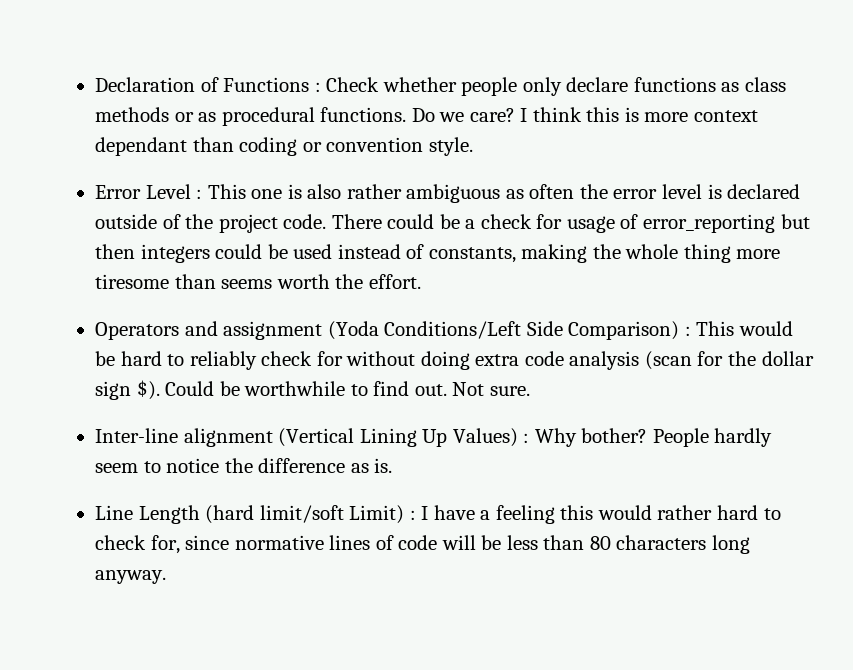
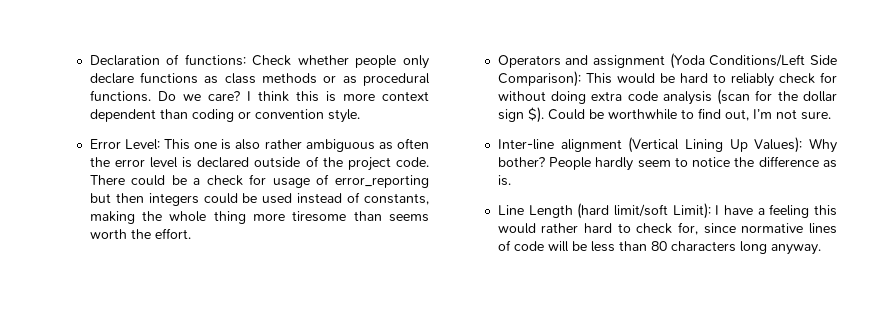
- Declaration of Functions : Check whether people only declare functions as class methods or as procedural functions.
+ Declaration of functions: Check whether people only declare functions as class methods or as procedural functions.
- I think this is more context dependant than coding or convention style.
+ I think this is more context dependent than coding or convention style.
- Error Level : This one is also rather ambiguous as often the error level is declared outside of the project code.
+ Error Level: This one is also rather ambiguous as often the error level is declared outside of the project code.
- Operators and assignment (Yoda Conditions/Left Side Comparison) : This would be hard to reliably check for without doing extra code analysis (scan for the dollar sign $).
+ Operators and assignment (Yoda Conditions/Left Side Comparison): This would be hard to reliably check for without doing extra code analysis (scan for the dollar sign $).
- Could be worthwhile to find out. Not sure.
+ Could be worthwhile to find out, I’m not sure.
- Inter-line alignment (Vertical Lining Up Values) : Why bother?
+ Inter-line alignment (Vertical Lining Up Values): Why bother?
- Line Length (hard limit/soft Limit) : I have a feeling this would rather hard to check for, since normative lines of code will be less than 80 characters long anyway.
+ Line Length (hard limit/soft Limit): I have a feeling this would rather hard to check for, since normative lines of code will be less than 80 characters long anyway.

